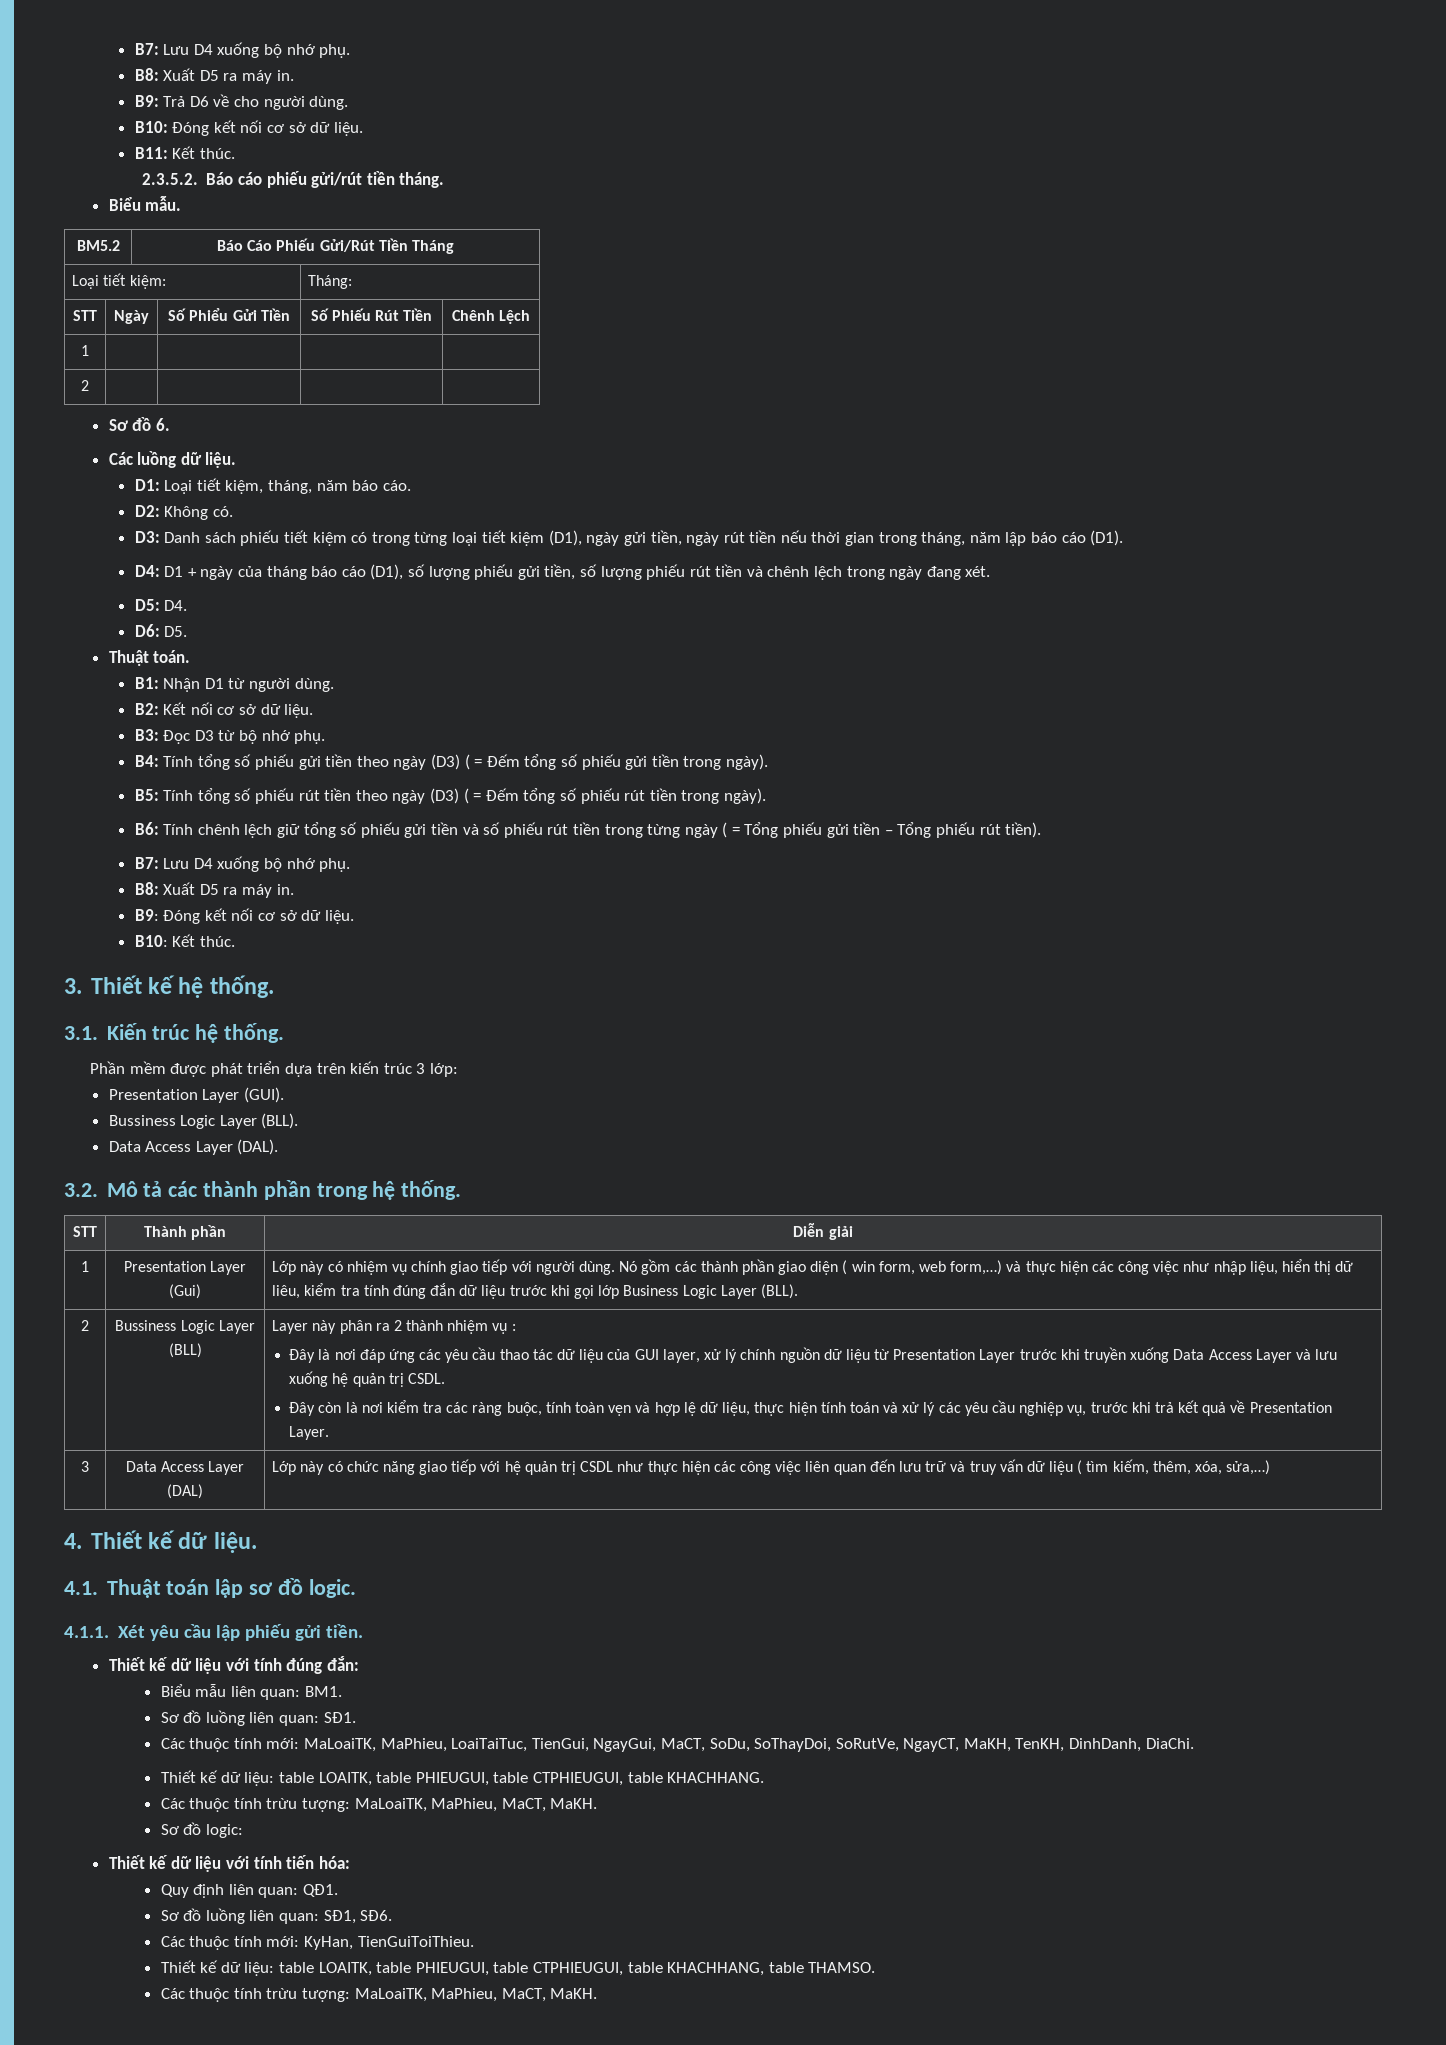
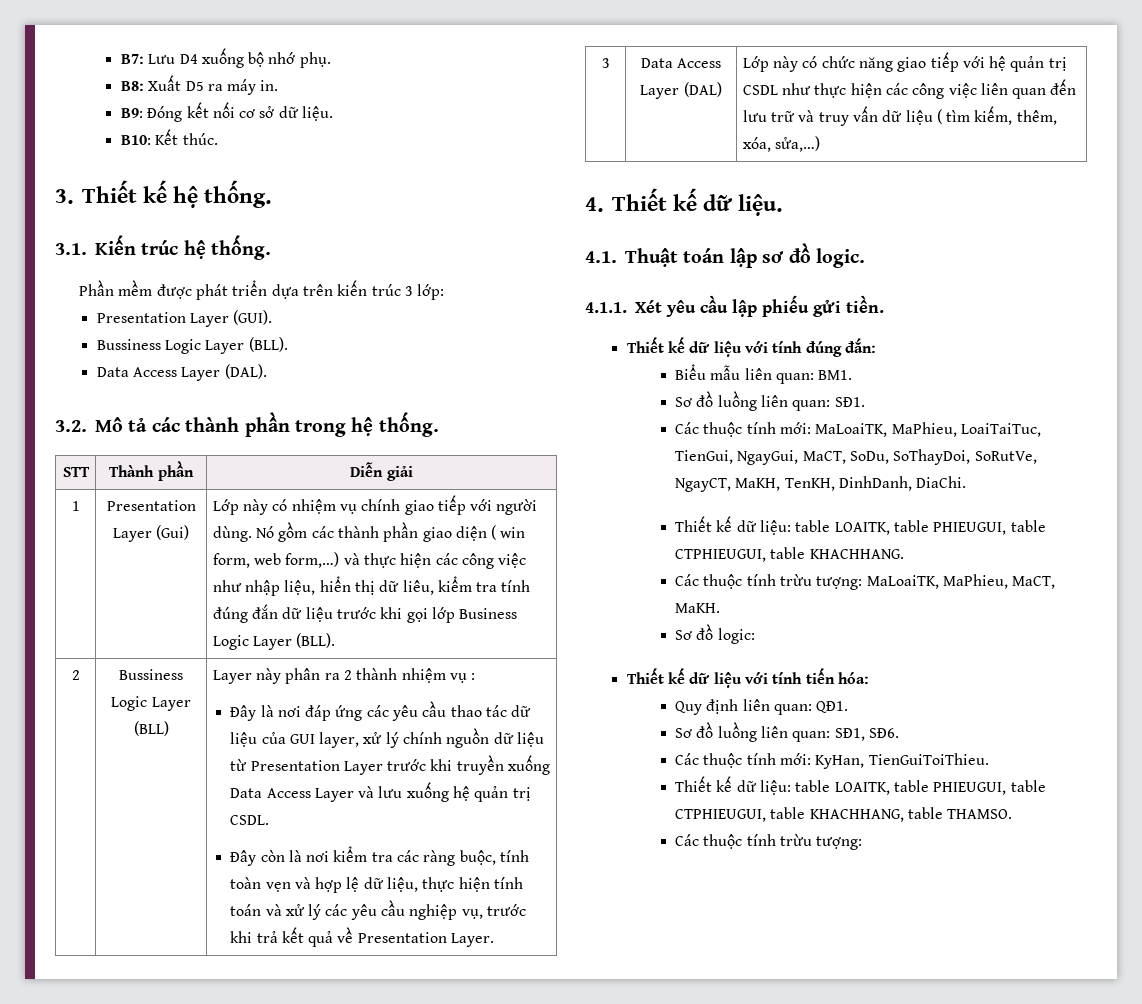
- B9: Trả D6 về cho người dùng.
- B10: Đóng kết nối cơ sở dữ liệu.
- B11: Kết thúc.
- 2.3.5.2. Báo cáo phiếu gửi/rút tiền tháng.
- Biểu mẫu.
- BM5.2 | Báo Cáo Phiếu Gửi/Rút Tiền Tháng
- Loại tiết kiệm: | Tháng:
- STT | Ngày | Số Phiểu Gửi Tiền | Số Phiếu Rút Tiền | Chênh Lệch
- 1 | | | |
- 2 | | | |
- Sơ đồ 6.
- Các luồng dữ liệu.
- D1: Loại tiết kiệm, tháng, năm báo cáo.
- D2: Không có.
- D3: Danh sách phiếu tiết kiệm có trong từng loại tiết kiệm (D1), ngày gửi tiền, ngày rút tiền nếu thời gian trong tháng, năm lập báo cáo (D1).
- D4: D1 + ngày của tháng báo cáo (D1), số lượng phiếu gửi tiền, số lượng phiếu rút tiền và chênh lệch trong ngày đang xét.
- D5: D4.
- D6: D5.
- Thuật toán.
- B1: Nhận D1 từ người dùng.
- B2: Kết nối cơ sở dữ liệu.
- B3: Đọc D3 từ bộ nhớ phụ.
- B4: Tính tổng số phiếu gửi tiền theo ngày (D3) ( = Đếm tổng số phiếu gửi tiền trong ngày).
- B5: Tính tổng số phiếu rút tiền theo ngày (D3) ( = Đếm tổng số phiếu rút tiền trong ngày).
- B6: Tính chênh lệch giữ tổng số phiếu gửi tiền và số phiếu rút tiền trong từng ngày ( = Tổng phiếu gửi tiền – Tổng phiếu rút tiền).
- B7: Lưu D4 xuống bộ nhớ phụ.
- B8: Xuất D5 ra máy in.
  Thiết kế dữ liệu: table LOAITK, table PHIEUGUI, table CTPHIEUGUI, table KHACHHANG, table THAMSO.
- Các thuộc tính trừu tượng: MaLoaiTK, MaPhieu, MaCT, MaKH.
+ Các thuộc tính trừu tượng:

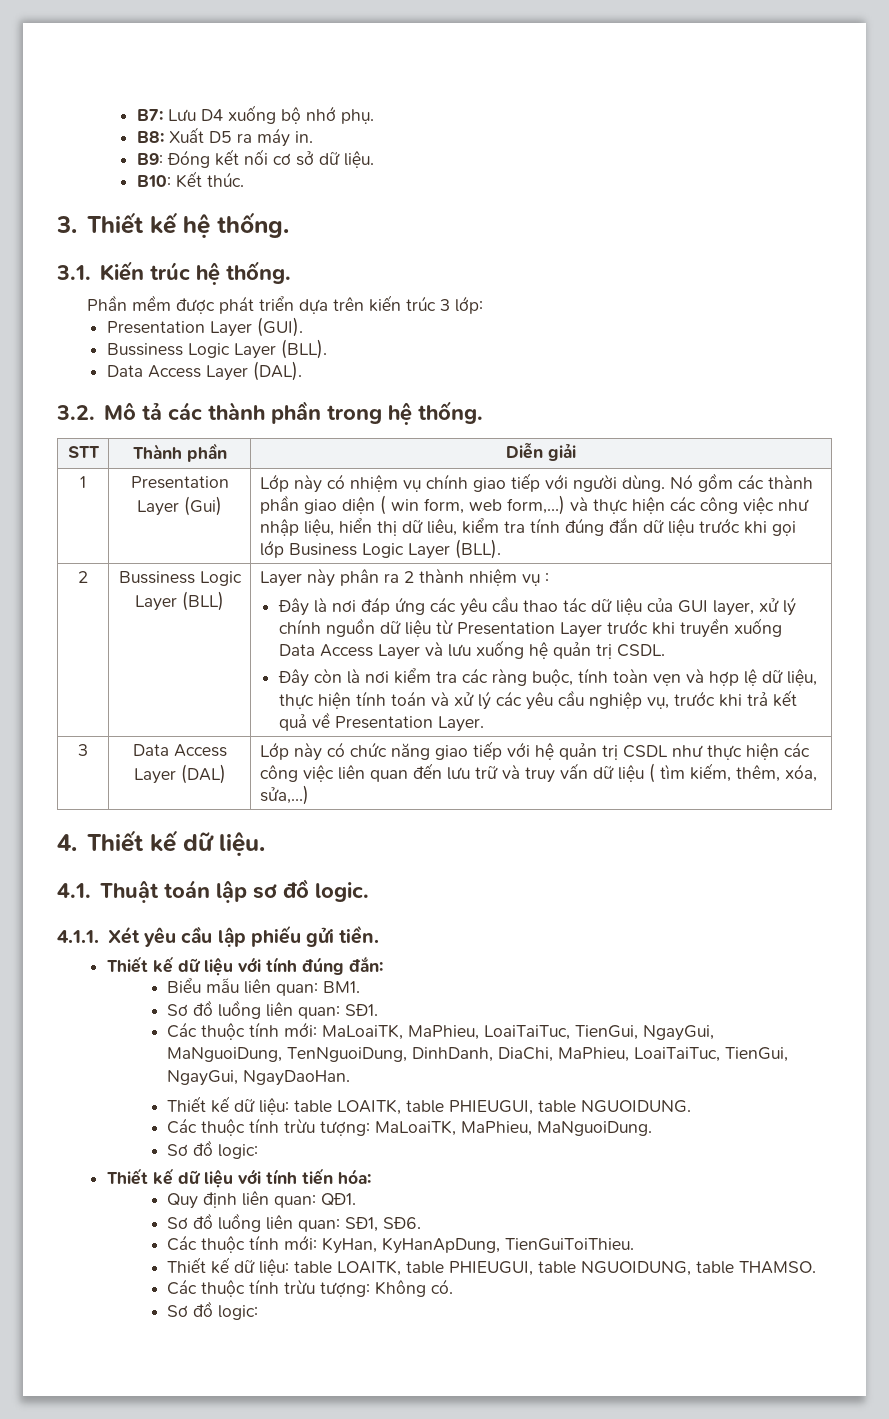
- Các thuộc tính mới: MaLoaiTK, MaPhieu, LoaiTaiTuc, TienGui, NgayGui, MaCT, SoDu, SoThayDoi, SoRutVe, NgayCT, MaKH, TenKH, DinhDanh, DiaChi.
- Thiết kế dữ liệu: table LOAITK, table PHIEUGUI, table CTPHIEUGUI, table KHACHHANG.
+ Các thuộc tính mới: MaLoaiTK, MaPhieu, LoaiTaiTuc, TienGui, NgayGui, MaNguoiDung, TenNguoiDung, DinhDanh, DiaChi, MaPhieu, LoaiTaiTuc, TienGui, NgayGui, NgayDaoHan.
+ Thiết kế dữ liệu: table LOAITK, table PHIEUGUI, table NGUOIDUNG.
- Các thuộc tính trừu tượng: MaLoaiTK, MaPhieu, MaCT, MaKH.
+ Các thuộc tính trừu tượng: MaLoaiTK, MaPhieu, MaNguoiDung.
- Các thuộc tính mới: KyHan, TienGuiToiThieu.
+ Các thuộc tính mới: KyHan, KyHanApDung, TienGuiToiThieu.
- Thiết kế dữ liệu: table LOAITK, table PHIEUGUI, table CTPHIEUGUI, table KHACHHANG, table THAMSO.
- Các thuộc tính trừu tượng:
+ Thiết kế dữ liệu: table LOAITK, table PHIEUGUI, table NGUOIDUNG, table THAMSO.
+ Các thuộc tính trừu tượng: Không có.
+ Sơ đồ logic:

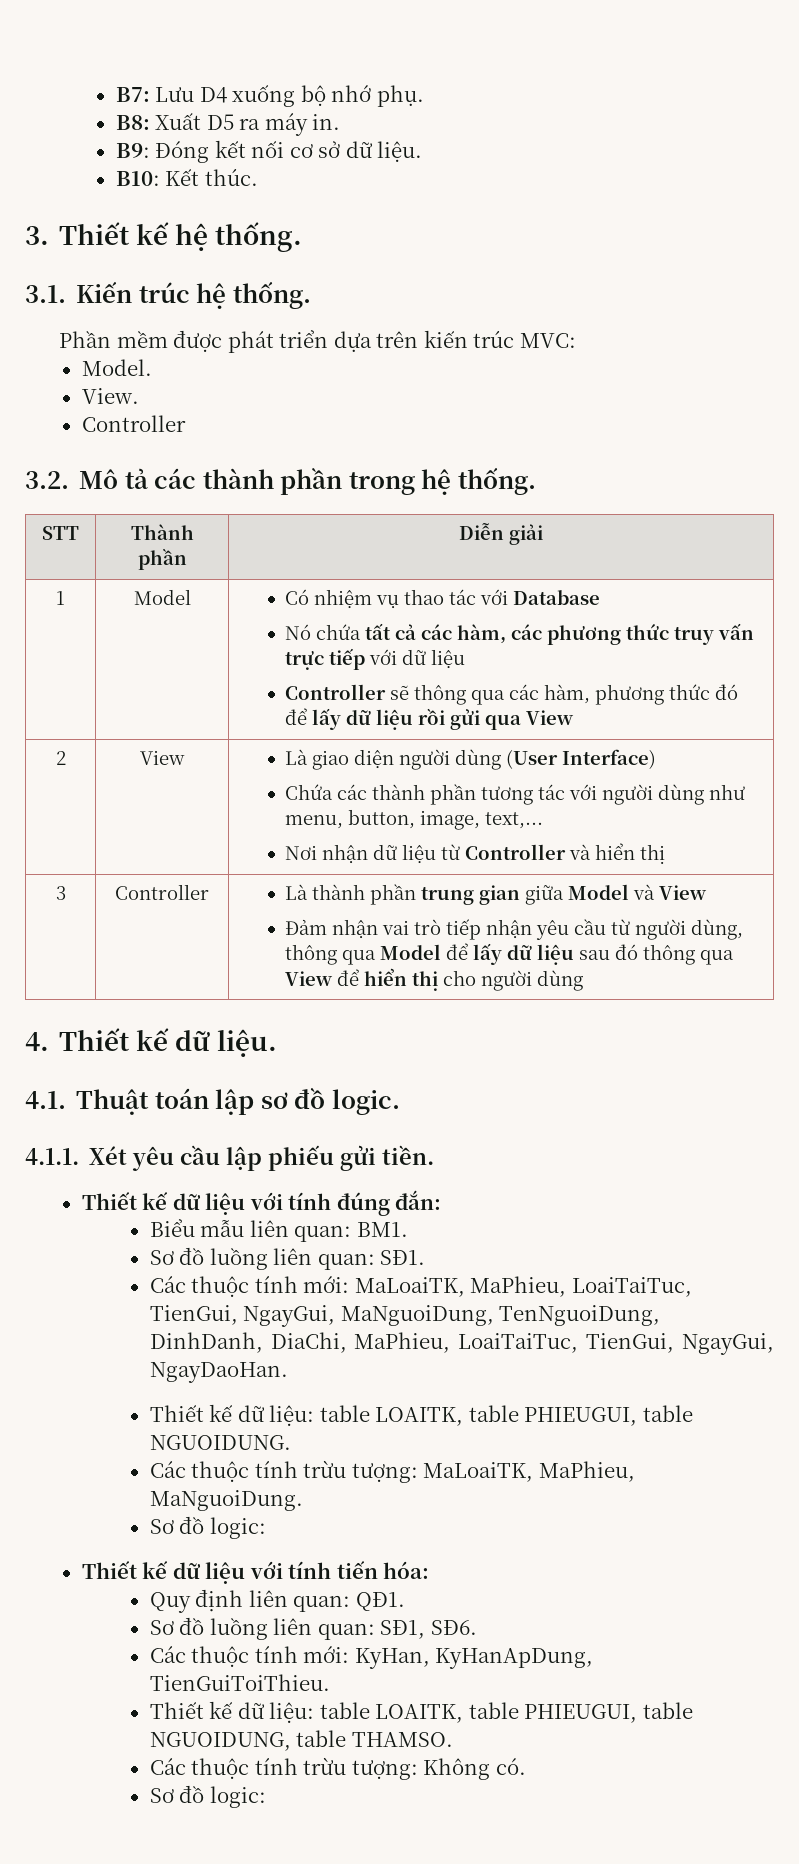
- Phần mềm được phát triển dựa trên kiến trúc 3 lớp:
- Presentation Layer (GUI).
- Bussiness Logic Layer (BLL).
- Data Access Layer (DAL).
+ Phần mềm được phát triển dựa trên kiến trúc MVC:
+ Model.
+ View.
+ Controller
- Presentation Layer (Gui) | Lớp này có nhiệm vụ chính giao tiếp với người dùng. Nó gồm các thành phần giao diện ( win form, web form,…) và thực hiện các công việc như nhập liệu, hiển thị dữ liêu, kiểm tra tính đúng đắn dữ liệu trước khi gọi lớp Business Logic Layer (BLL).
- 2 | Bussiness Logic Layer (BLL) | Layer này phân ra 2 thành nhiệm vụ :
- Đây là nơi đáp ứng các yêu cầu thao tác dữ liệu của GUI layer, xử lý chính nguồn dữ liệu từ Presentation Layer trước khi truyền xuống Data Access Layer và lưu xuống hệ quản trị CSDL.
- Đây còn là nơi kiểm tra các ràng buộc, tính toàn vẹn và hợp lệ dữ liệu, thực hiện tính toán và xử lý các yêu cầu nghiệp vụ, trước khi trả kết quả về Presentation Layer.
- 3 | Data Access Layer (DAL) | Lớp này có chức năng giao tiếp với hệ quản trị CSDL như thực hiện các công việc liên quan đến lưu trữ và truy vấn dữ liệu ( tìm kiếm, thêm, xóa, sửa,…)
+ Model | Có nhiệm vụ thao tác với Database
+ Nó chứa tất cả các hàm, các phương thức truy vấn trực tiếp với dữ liệu
+ Controller sẽ thông qua các hàm, phương thức đó để lấy dữ liệu rồi gửi qua View
+ 2 | View | Là giao diện người dùng (User Interface)
+ Chứa các thành phần tương tác với người dùng như menu, button, image, text,...
+ Nơi nhận dữ liệu từ Controller và hiển thị
+ 3 | Controller | Là thành phần trung gian giữa Model và View
+ Đảm nhận vai trò tiếp nhận yêu cầu từ người dùng, thông qua Model để lấy dữ liệu sau đó thông qua View để hiển thị cho người dùng

